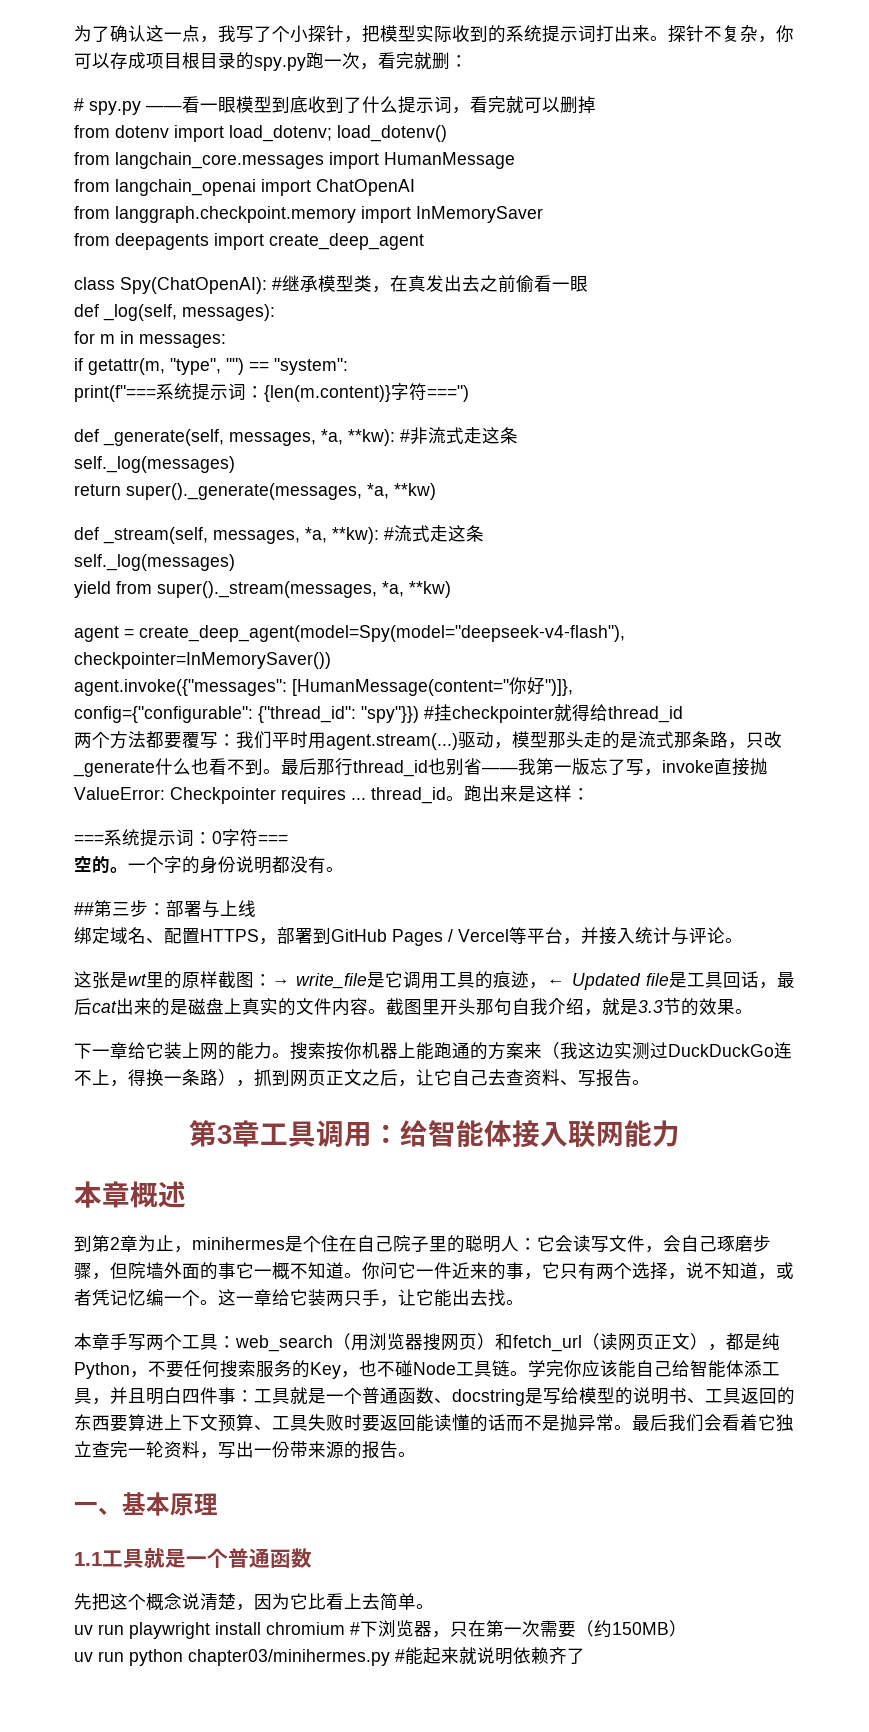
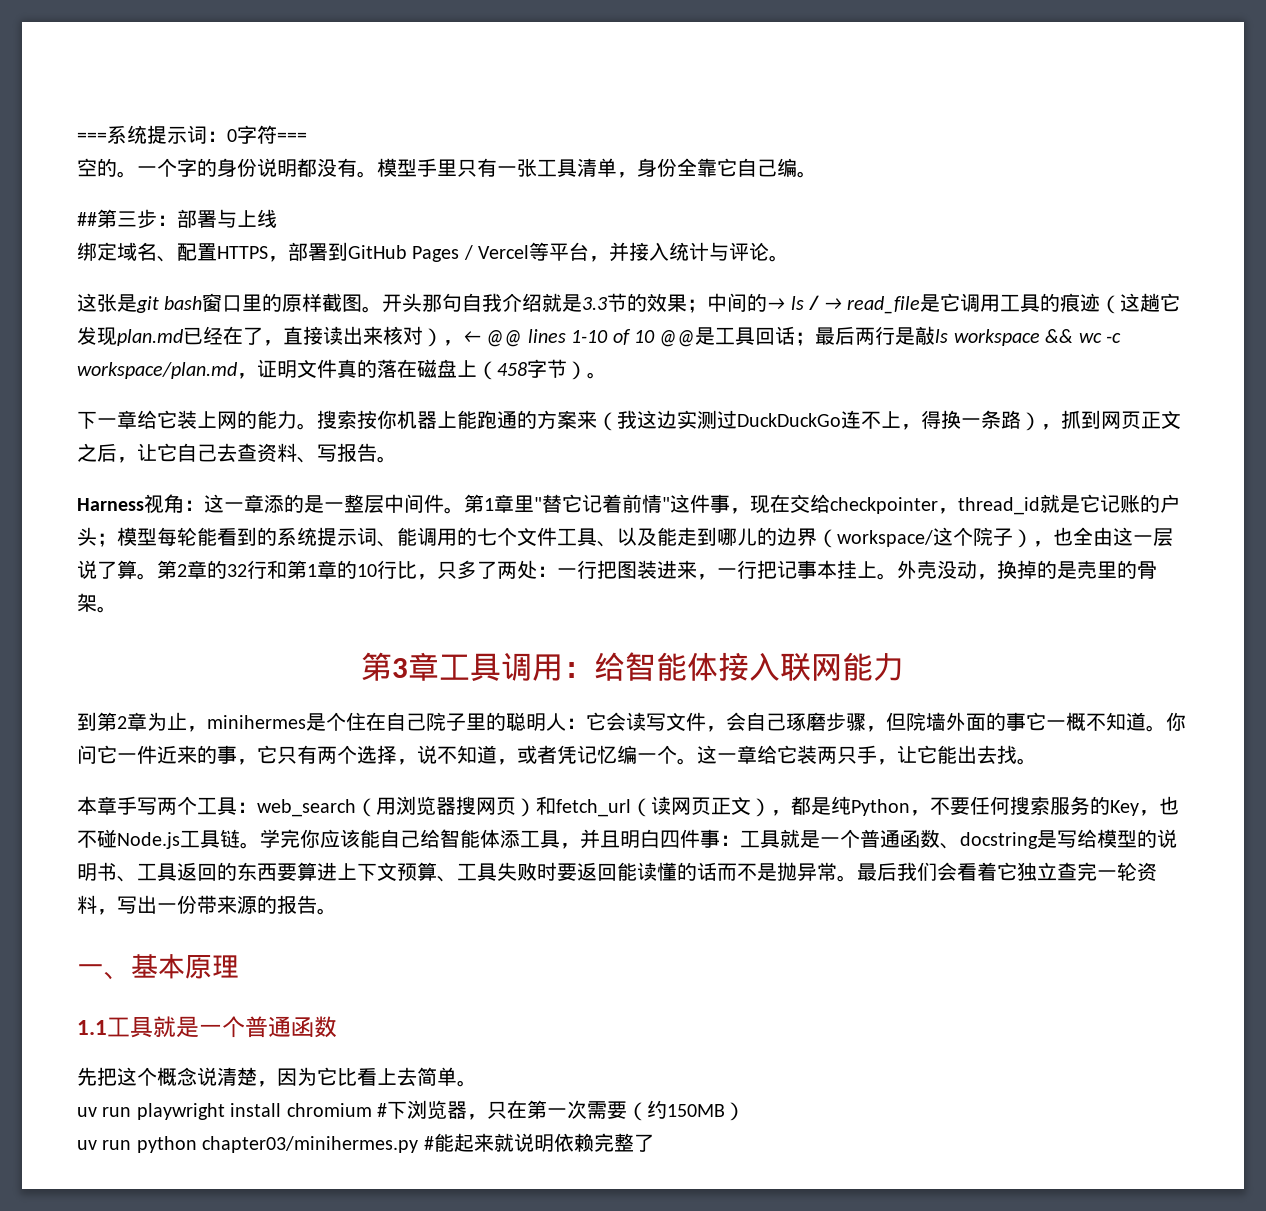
- 为了确认这一点，我写了个小探针，把模型实际收到的系统提示词打出来。探针不复杂，你可以存成项目根目录的spy.py跑一次，看完就删：
- # spy.py ——看一眼模型到底收到了什么提示词，看完就可以删掉
- from dotenv import load_dotenv; load_dotenv()
- from langchain_core.messages import HumanMessage
- from langchain_openai import ChatOpenAI
- from langgraph.checkpoint.memory import InMemorySaver
- from deepagents import create_deep_agent
- class Spy(ChatOpenAI): #继承模型类，在真发出去之前偷看一眼
- def _log(self, messages):
- for m in messages:
- if getattr(m, "type", "") == "system":
- print(f"===系统提示词：{len(m.content)}字符===")
- def _generate(self, messages, *a, **kw): #非流式走这条
- self._log(messages)
- return super()._generate(messages, *a, **kw)
- def _stream(self, messages, *a, **kw): #流式走这条
- self._log(messages)
- yield from super()._stream(messages, *a, **kw)
- agent = create_deep_agent(model=Spy(model="deepseek-v4-flash"), checkpointer=InMemorySaver())
- agent.invoke({"messages": [HumanMessage(content="你好")]},
- config={"configurable": {"thread_id": "spy"}}) #挂checkpointer就得给thread_id
- 两个方法都要覆写：我们平时用agent.stream(...)驱动，模型那头走的是流式那条路，只改_generate什么也看不到。最后那行thread_id也别省——我第一版忘了写，invoke直接抛ValueError: Checkpointer requires ... thread_id。跑出来是这样：
+ 模型手里只有一张工具清单，身份全靠它自己编。
- 这张是wt里的原样截图：→ write_file是它调用工具的痕迹，← Updated file是工具回话，最后cat出来的是磁盘上真实的文件内容。截图里开头那句自我介绍，就是3.3节的效果。
+ 这张是git bash窗口里的原样截图。开头那句自我介绍就是3.3节的效果；中间的→ ls／→ read_file是它调用工具的痕迹（这趟它发现plan.md已经在了，直接读出来核对），← @@ lines 1-10 of 10 @@是工具回话；最后两行是敲ls workspace && wc -c workspace/plan.md，证明文件真的落在磁盘上（458字节）。
+ Harness视角：这一章添的是一整层中间件。第1章里"替它记着前情"这件事，现在交给checkpointer，thread_id就是它记账的户头；模型每轮能看到的系统提示词、能调用的七个文件工具、以及能走到哪儿的边界（workspace/这个院子），也全由这一层说了算。第2章的32行和第1章的10行比，只多了两处：一行把图装进来，一行把记事本挂上。外壳没动，换掉的是壳里的骨架。
- 本章概述
- 本章手写两个工具：web_search（用浏览器搜网页）和fetch_url（读网页正文），都是纯Python，不要任何搜索服务的Key，也不碰Node工具链。
+ 本章手写两个工具：web_search（用浏览器搜网页）和fetch_url（读网页正文），都是纯Python，不要任何搜索服务的Key，也不碰Node.js工具链。
- uv run python chapter03/minihermes.py #能起来就说明依赖齐了
+ uv run python chapter03/minihermes.py #能起来就说明依赖完整了

